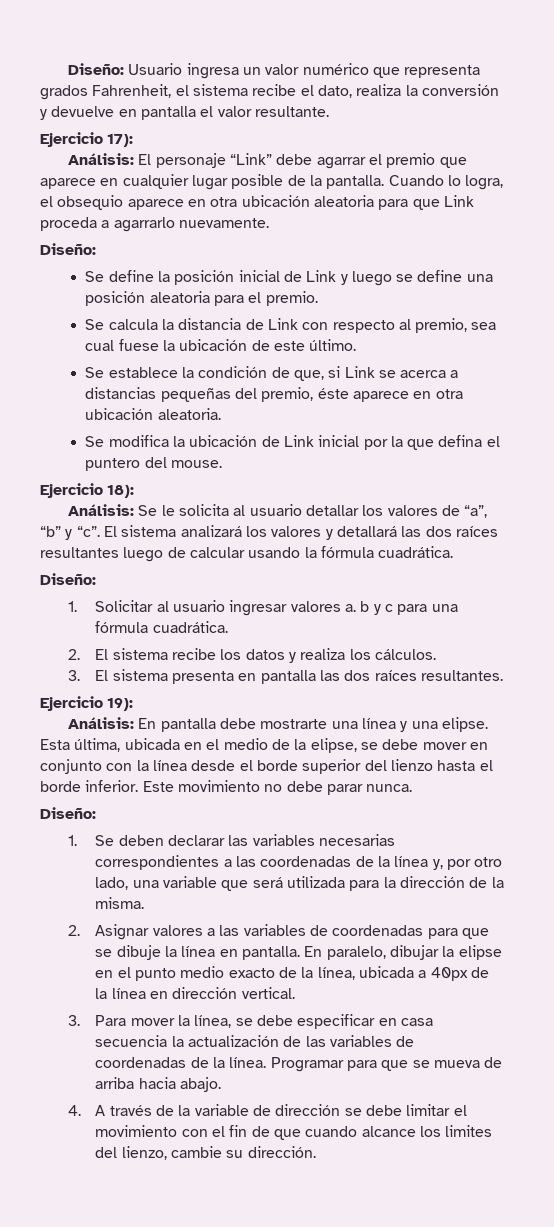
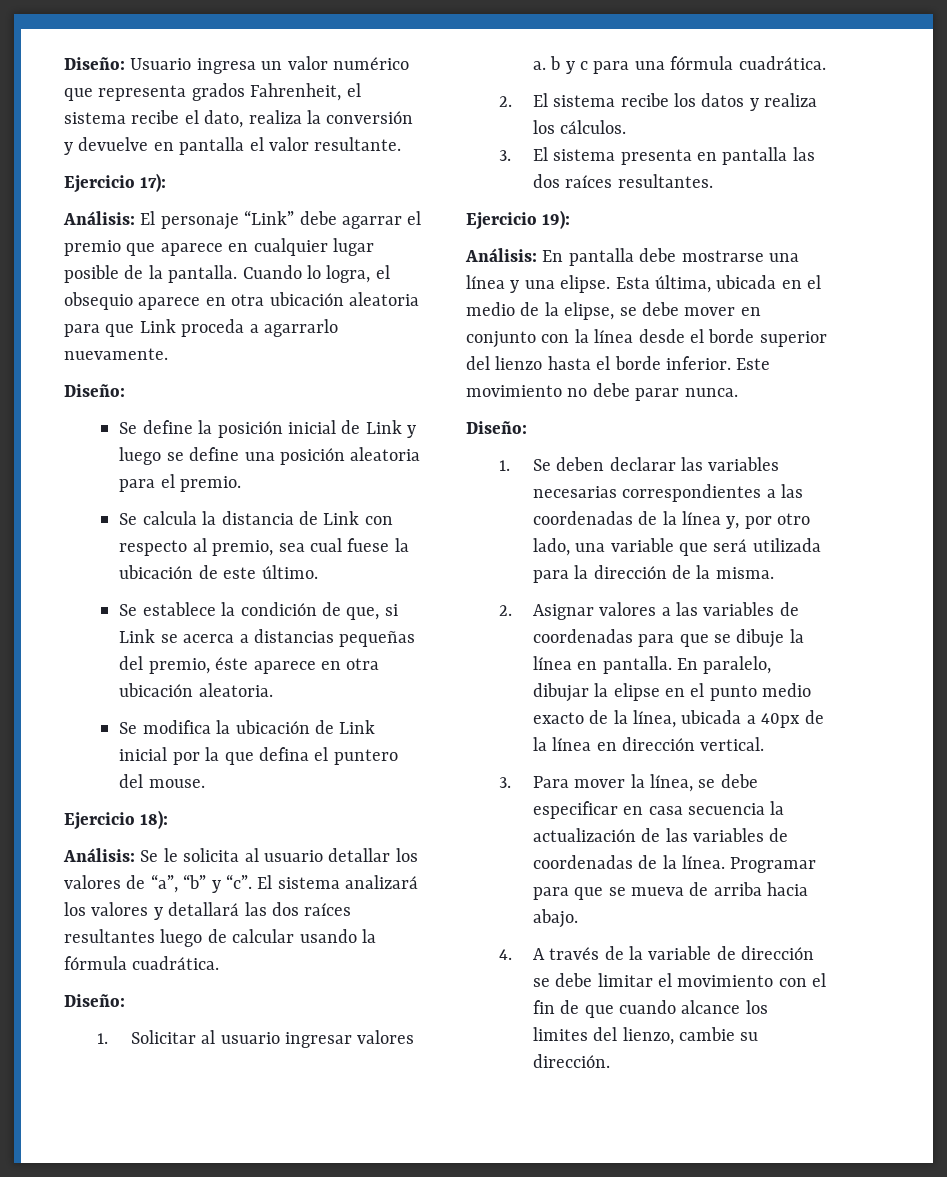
- Análisis: En pantalla debe mostrarte una línea y una elipse.
+ Análisis: En pantalla debe mostrarse una línea y una elipse.

